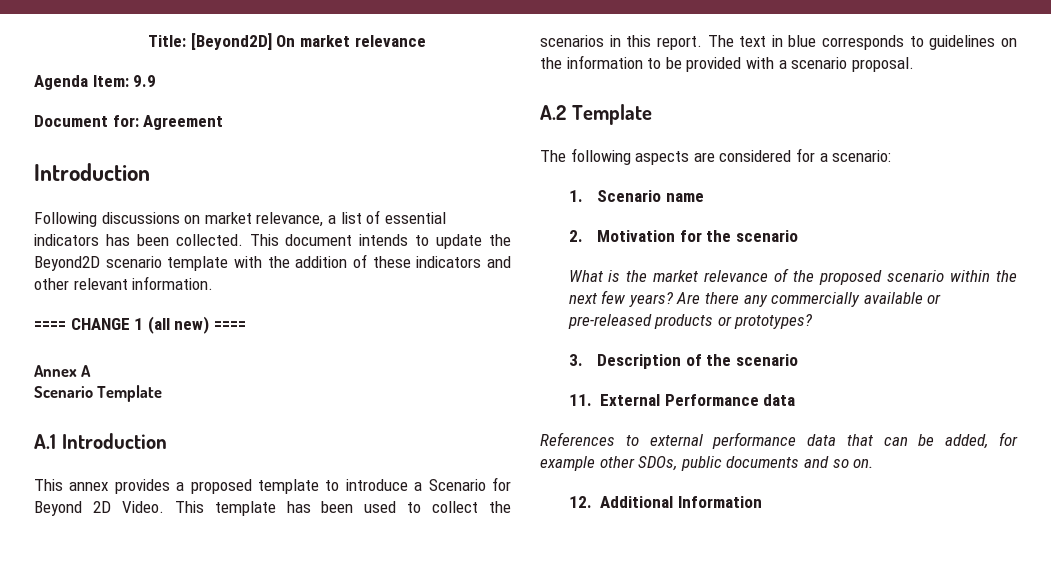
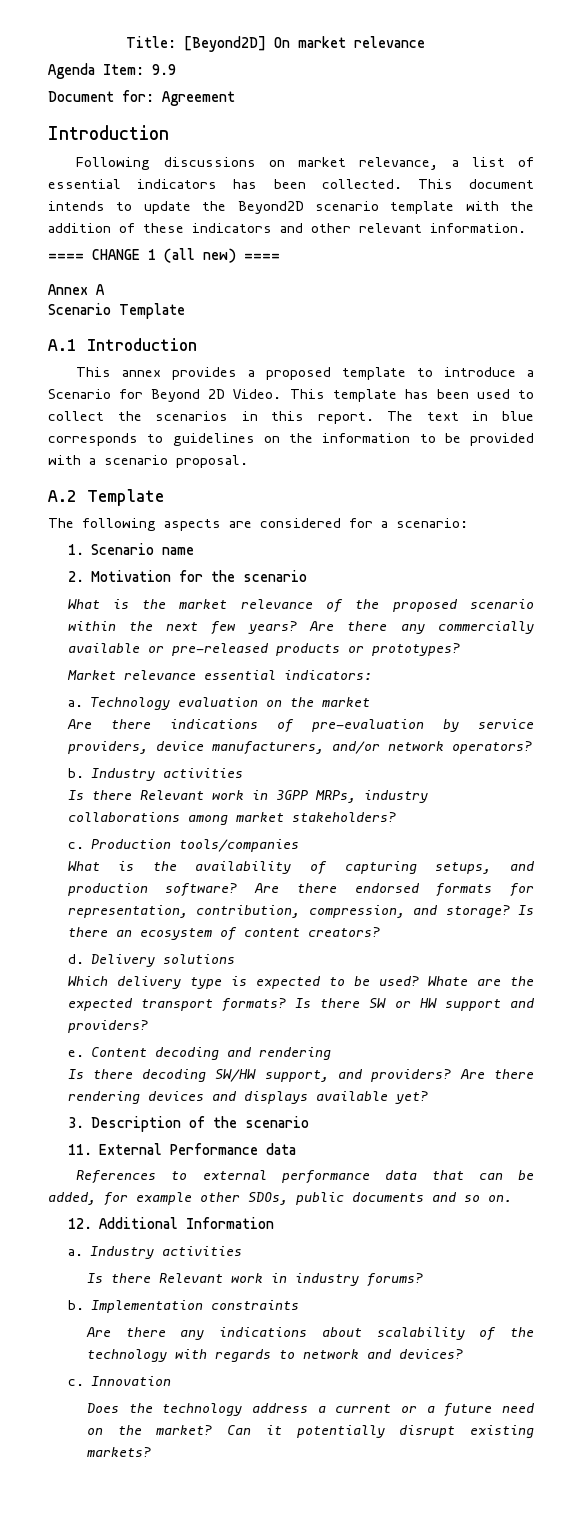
+ Market relevance essential indicators:
+ a. Technology evaluation on the market
+ Are there indications of pre-evaluation by service providers, device manufacturers, and/or network operators?
+ b. Industry activities
+ Is there Relevant work in 3GPP MRPs, industry collaborations among market stakeholders?
+ c. Production tools/companies
+ What is the availability of capturing setups, and production software? Are there endorsed formats for representation, contribution, compression, and storage? Is there an ecosystem of content creators?
+ d. Delivery solutions
+ Which delivery type is expected to be used? Whate are the expected transport formats? Is there SW or HW support and providers?
+ e. Content decoding and rendering
+ Is there decoding SW/HW support, and providers? Are there rendering devices and displays available yet?
+ a. Industry activities
+ Is there Relevant work in industry forums?
+ b. Implementation constraints
+ Are there any indications about scalability of the technology with regards to network and devices?
+ c. Innovation
+ Does the technology address a current or a future need on the market? Can it potentially disrupt existing markets?

